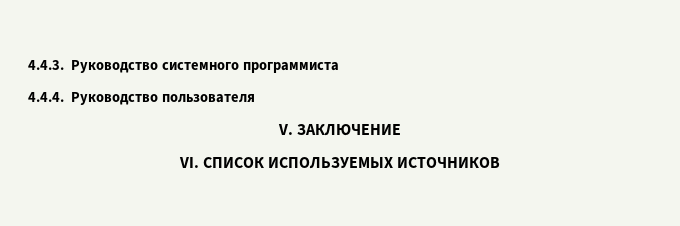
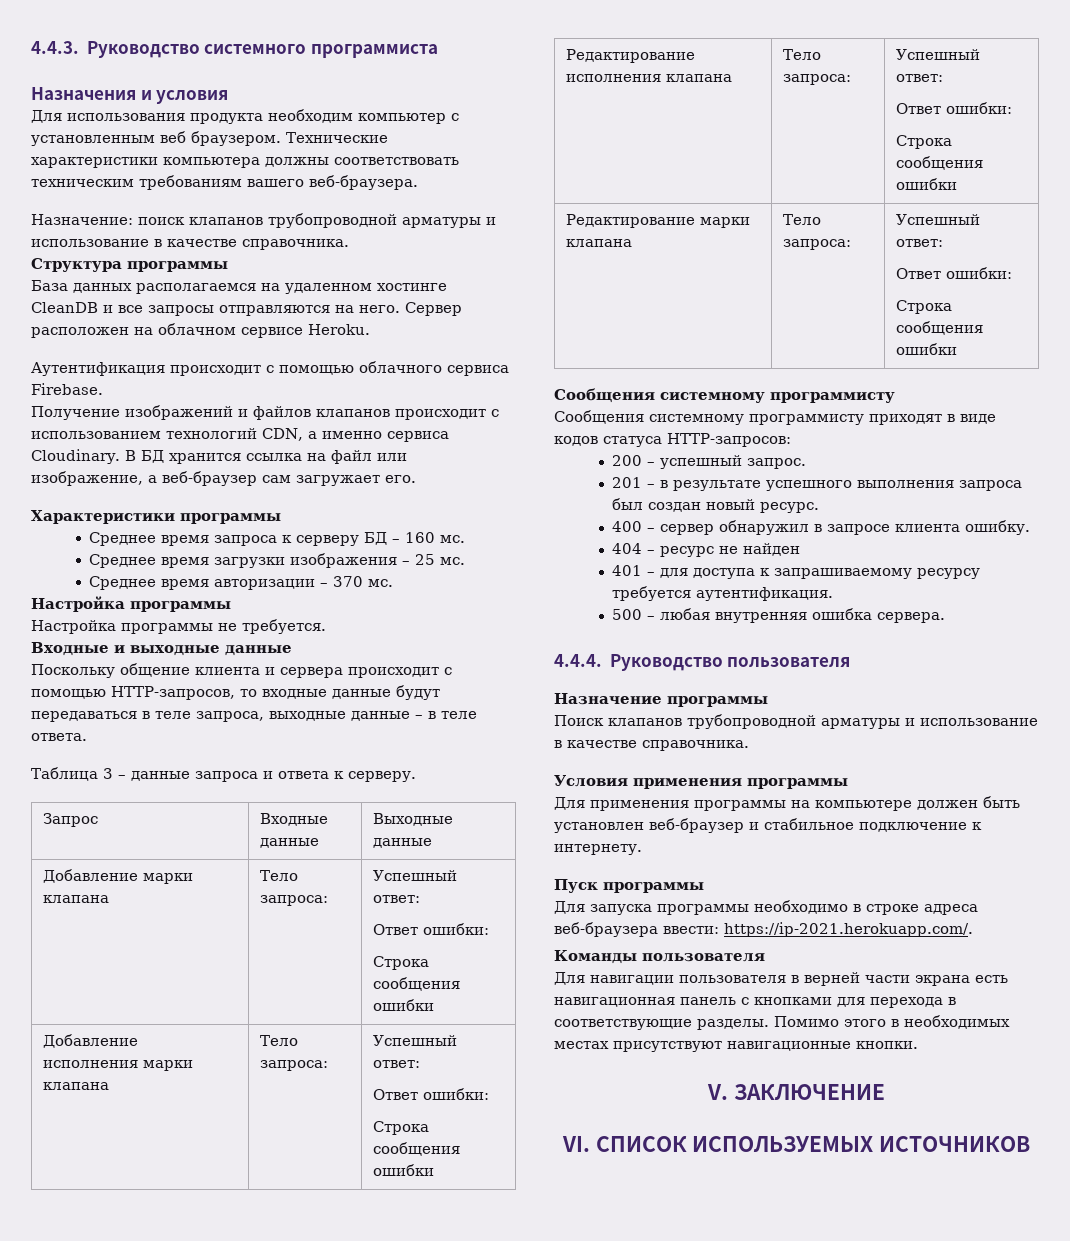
+ Назначения и условия
+ Для использования продукта необходим компьютер с установленным веб браузером. Технические характеристики компьютера должны соответствовать техническим требованиям вашего веб-браузера.
+ Назначение: поиск клапанов трубопроводной арматуры и использование в качестве справочника.
+ Структура программы
+ База данных располагаемся на удаленном хостинге CleanDB и все запросы отправляются на него. Сервер расположен на облачном сервисе Heroku.
+ Аутентификация происходит с помощью облачного сервиса Firebase.
+ Получение изображений и файлов клапанов происходит с использованием технологий CDN, а именно сервиса Cloudinary. В БД хранится ссылка на файл или изображение, а веб-браузер сам загружает его.
+ Характеристики программы
+ Среднее время запроса к серверу БД – 160 мс.
+ Среднее время загрузки изображения – 25 мс.
+ Среднее время авторизации – 370 мс.
+ Настройка программы
+ Настройка программы не требуется.
+ Входные и выходные данные
+ Поскольку общение клиента и сервера происходит с помощью HTTP-запросов, то входные данные будут передаваться в теле запроса, выходные данные – в теле ответа.
+ Таблица 3 – данные запроса и ответа к серверу.
+ Запрос | Входные данные | Выходные данные
+ Добавление марки клапана | Тело запроса: | Успешный ответ:
+ Ответ ошибки:
+ Строка сообщения ошибки
+ Добавление исполнения марки клапана | Тело запроса: | Успешный ответ:
+ Ответ ошибки:
+ Строка сообщения ошибки
+ Редактирование исполнения клапана | Тело запроса: | Успешный ответ:
+ Ответ ошибки:
+ Строка сообщения ошибки
+ Редактирование марки клапана | Тело запроса: | Успешный ответ:
+ Ответ ошибки:
+ Строка сообщения ошибки
+ Сообщения системному программисту
+ Сообщения системному программисту приходят в виде кодов статуса HTTP-запросов:
+ 200 – успешный запрос.
+ 201 – в результате успешного выполнения запроса был создан новый ресурс.
+ 400 – сервер обнаружил в запросе клиента ошибку.
+ 404 – ресурс не найден
+ 401 – для доступа к запрашиваемому ресурсу требуется аутентификация.
+ 500 – любая внутренняя ошибка сервера.
  4.4.4. Руководство пользователя
+ Назначение программы
+ Поиск клапанов трубопроводной арматуры и использование в качестве справочника.
+ Условия применения программы
+ Для применения программы на компьютере должен быть установлен веб-браузер и стабильное подключение к интернету.
+ Пуск программы
+ Для запуска программы необходимо в строке адреса веб-браузера ввести: https://ip-2021.herokuapp.com/.
+ Команды пользователя
+ Для навигации пользователя в верней части экрана есть навигационная панель с кнопками для перехода в соответствующие разделы. Помимо этого в необходимых местах присутствуют навигационные кнопки.

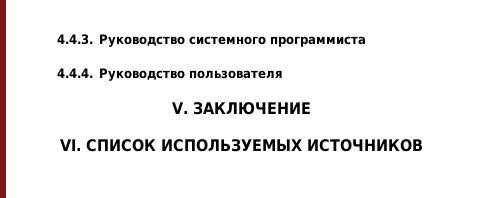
- Назначения и условия
- Для использования продукта необходим компьютер с установленным веб браузером. Технические характеристики компьютера должны соответствовать техническим требованиям вашего веб-браузера.
- Назначение: поиск клапанов трубопроводной арматуры и использование в качестве справочника.
- Структура программы
- База данных располагаемся на удаленном хостинге CleanDB и все запросы отправляются на него. Сервер расположен на облачном сервисе Heroku.
- Аутентификация происходит с помощью облачного сервиса Firebase.
- Получение изображений и файлов клапанов происходит с использованием технологий CDN, а именно сервиса Cloudinary. В БД хранится ссылка на файл или изображение, а веб-браузер сам загружает его.
- Характеристики программы
- Среднее время запроса к серверу БД – 160 мс.
- Среднее время загрузки изображения – 25 мс.
- Среднее время авторизации – 370 мс.
- Настройка программы
- Настройка программы не требуется.
- Входные и выходные данные
- Поскольку общение клиента и сервера происходит с помощью HTTP-запросов, то входные данные будут передаваться в теле запроса, выходные данные – в теле ответа.
- Таблица 3 – данные запроса и ответа к серверу.
- Запрос | Входные данные | Выходные данные
- Добавление марки клапана | Тело запроса: | Успешный ответ:
- Ответ ошибки:
- Строка сообщения ошибки
- Добавление исполнения марки клапана | Тело запроса: | Успешный ответ:
- Ответ ошибки:
- Строка сообщения ошибки
- Редактирование исполнения клапана | Тело запроса: | Успешный ответ:
- Ответ ошибки:
- Строка сообщения ошибки
- Редактирование марки клапана | Тело запроса: | Успешный ответ:
- Ответ ошибки:
- Строка сообщения ошибки
- Сообщения системному программисту
- Сообщения системному программисту приходят в виде кодов статуса HTTP-запросов:
- 200 – успешный запрос.
- 201 – в результате успешного выполнения запроса был создан новый ресурс.
- 400 – сервер обнаружил в запросе клиента ошибку.
- 404 – ресурс не найден
- 401 – для доступа к запрашиваемому ресурсу требуется аутентификация.
- 500 – любая внутренняя ошибка сервера.
  4.4.4. Руководство пользователя
- Назначение программы
- Поиск клапанов трубопроводной арматуры и использование в качестве справочника.
- Условия применения программы
- Для применения программы на компьютере должен быть установлен веб-браузер и стабильное подключение к интернету.
- Пуск программы
- Для запуска программы необходимо в строке адреса веб-браузера ввести: https://ip-2021.herokuapp.com/.
- Команды пользователя
- Для навигации пользователя в верней части экрана есть навигационная панель с кнопками для перехода в соответствующие разделы. Помимо этого в необходимых местах присутствуют навигационные кнопки.

